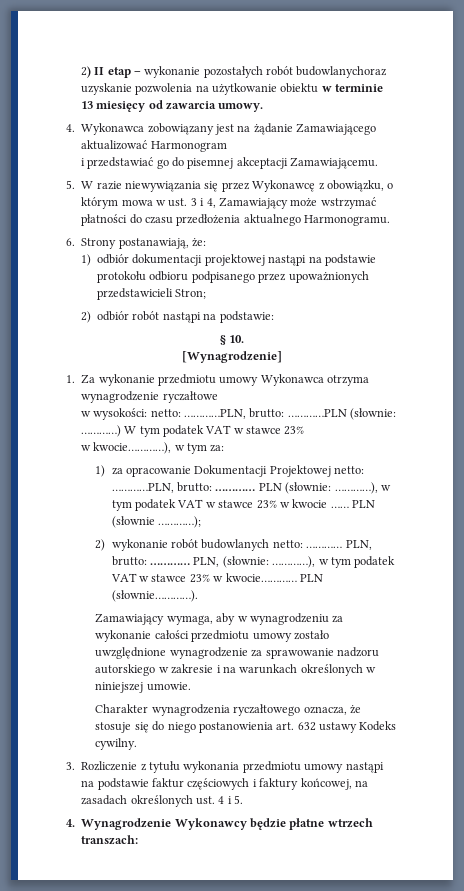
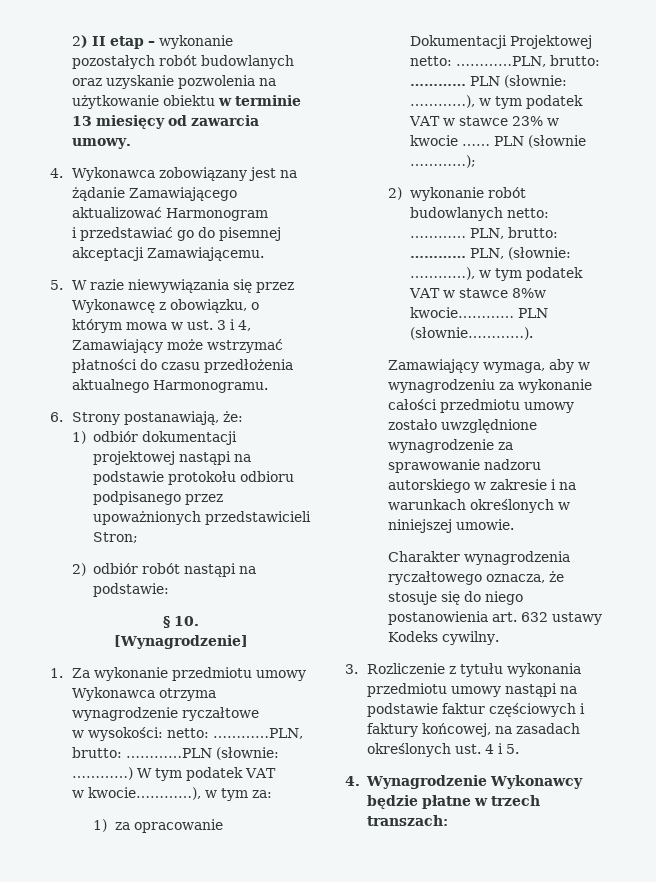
- 2) II etap – wykonanie pozostałych robót budowlanychoraz uzyskanie pozwolenia na użytkowanie obiektu w terminie 13 miesięcy od zawarcia umowy.
+ 2) II etap – wykonanie pozostałych robót budowlanych oraz uzyskanie pozwolenia na użytkowanie obiektu w terminie 13 miesięcy od zawarcia umowy.
- W tym podatek VAT w stawce 23%
+ W tym podatek VAT
- PLN, (słownie: …………), w tym podatek VAT w stawce 23% w kwocie…………
+ PLN, (słownie: …………), w tym podatek VAT w stawce 8%w kwocie…………
- 4. Wynagrodzenie Wykonawcy będzie płatne wtrzech transzach:
+ 4. Wynagrodzenie Wykonawcy będzie płatne w trzech transzach:

